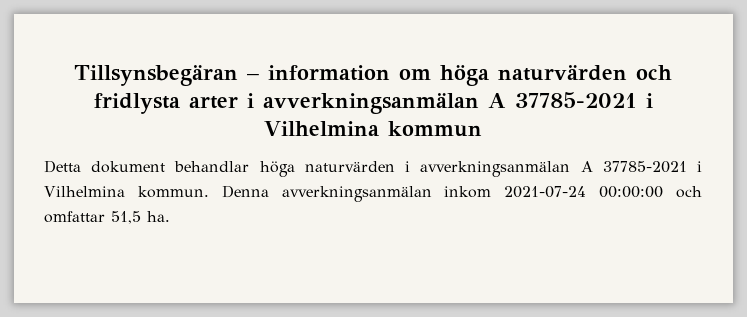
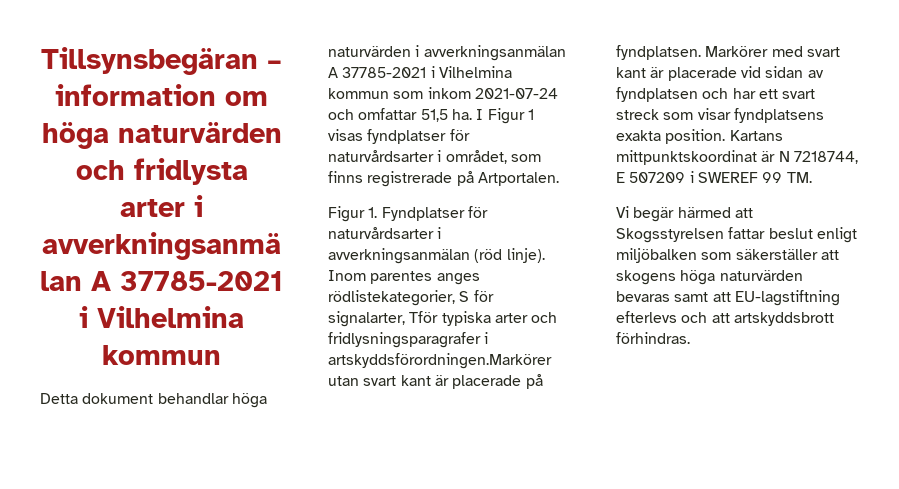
- Detta dokument behandlar höga naturvärden i avverkningsanmälan A 37785-2021 i Vilhelmina kommun. Denna avverkningsanmälan inkom 2021-07-24 00:00:00 och omfattar 51,5 ha.
+ Detta dokument behandlar höga naturvärden i avverkningsanmälan A 37785-2021 i Vilhelmina kommun som inkom 2021-07-24 och omfattar 51,5 ha.
+ I Figur 1 visas fyndplatser för naturvårdsarter i området, som finns registrerade på Artportalen.
+ Figur 1. Fyndplatser för naturvårdsarter i avverkningsanmälan (röd linje). Inom parentes anges rödlistekategorier, S för signalarter, Tför typiska arter och fridlysningsparagrafer i artskyddsförordningen.Markörer utan svart kant är placerade på fyndplatsen. Markörer med svart kant är placerade vid sidan av fyndplatsen och har ett svart streck som visar fyndplatsens exakta position. Kartans mittpunktskoordinat är N 7218744, E 507209 i SWEREF 99 TM.
+ Vi begär härmed att Skogsstyrelsen fattar beslut enligt miljöbalken som säkerställer att skogens höga naturvärden bevaras samt att EU-lagstiftning efterlevs och att artskyddsbrott förhindras.

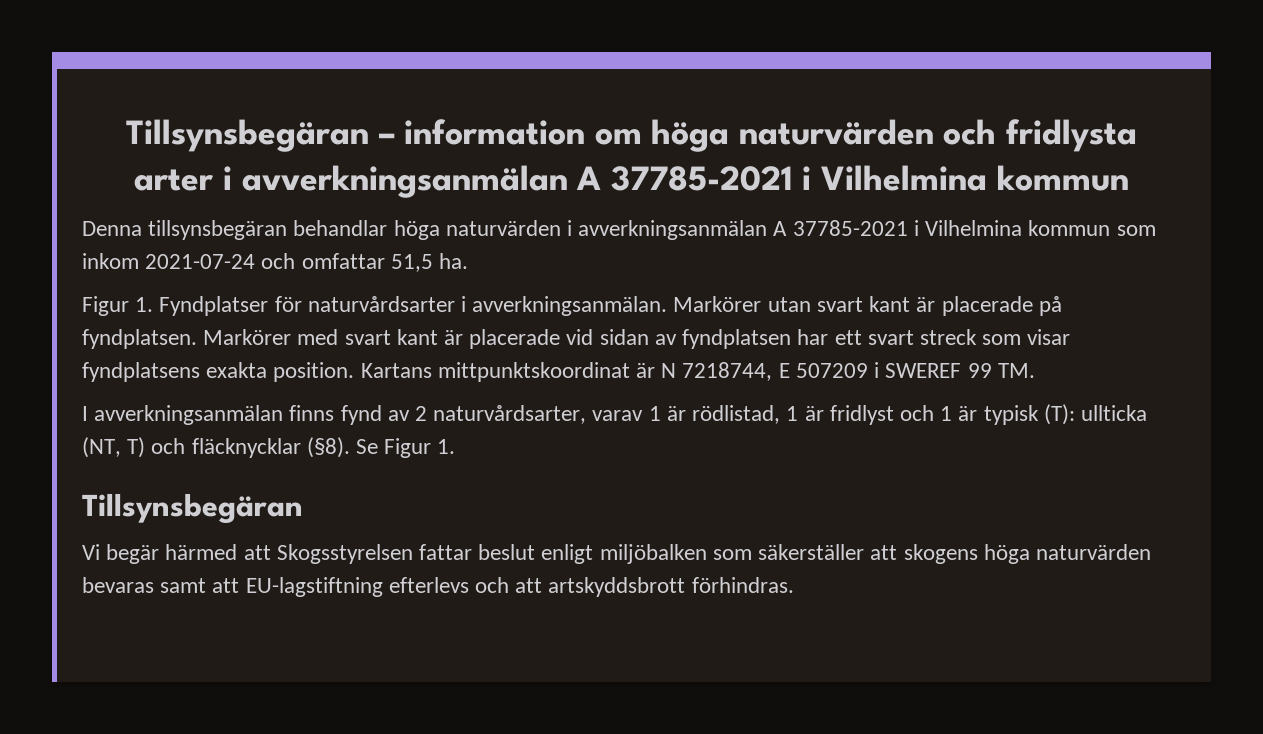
- Detta dokument behandlar höga naturvärden i avverkningsanmälan A 37785-2021 i Vilhelmina kommun som inkom 2021-07-24 och omfattar 51,5 ha. I Figur 1 visas fyndplatser för naturvårdsarter i området, som finns registrerade på Artportalen.
+ Denna tillsynsbegäran behandlar höga naturvärden i avverkningsanmälan A 37785-2021 i Vilhelmina kommun som inkom 2021-07-24 och omfattar 51,5 ha.
- Figur 1. Fyndplatser för naturvårdsarter i avverkningsanmälan (röd linje). Inom parentes anges rödlistekategorier, S för signalarter, Tför typiska arter och fridlysningsparagrafer i artskyddsförordningen.Markörer utan svart kant är placerade på fyndplatsen.
+ Figur 1. Fyndplatser för naturvårdsarter i avverkningsanmälan. Markörer utan svart kant är placerade på fyndplatsen.
- Markörer med svart kant är placerade vid sidan av fyndplatsen och har ett svart streck som visar fyndplatsens exakta position.
+ Markörer med svart kant är placerade vid sidan av fyndplatsen har ett svart streck som visar fyndplatsens exakta position.
+ I avverkningsanmälan finns fynd av 2 naturvårdsarter, varav 1 är rödlistad, 1 är fridlyst och 1 är typisk (T): ullticka (NT, T) och fläcknycklar (§8). Se Figur 1.
+ Tillsynsbegäran

